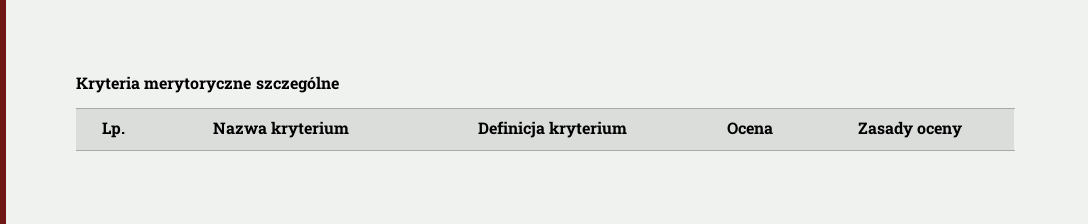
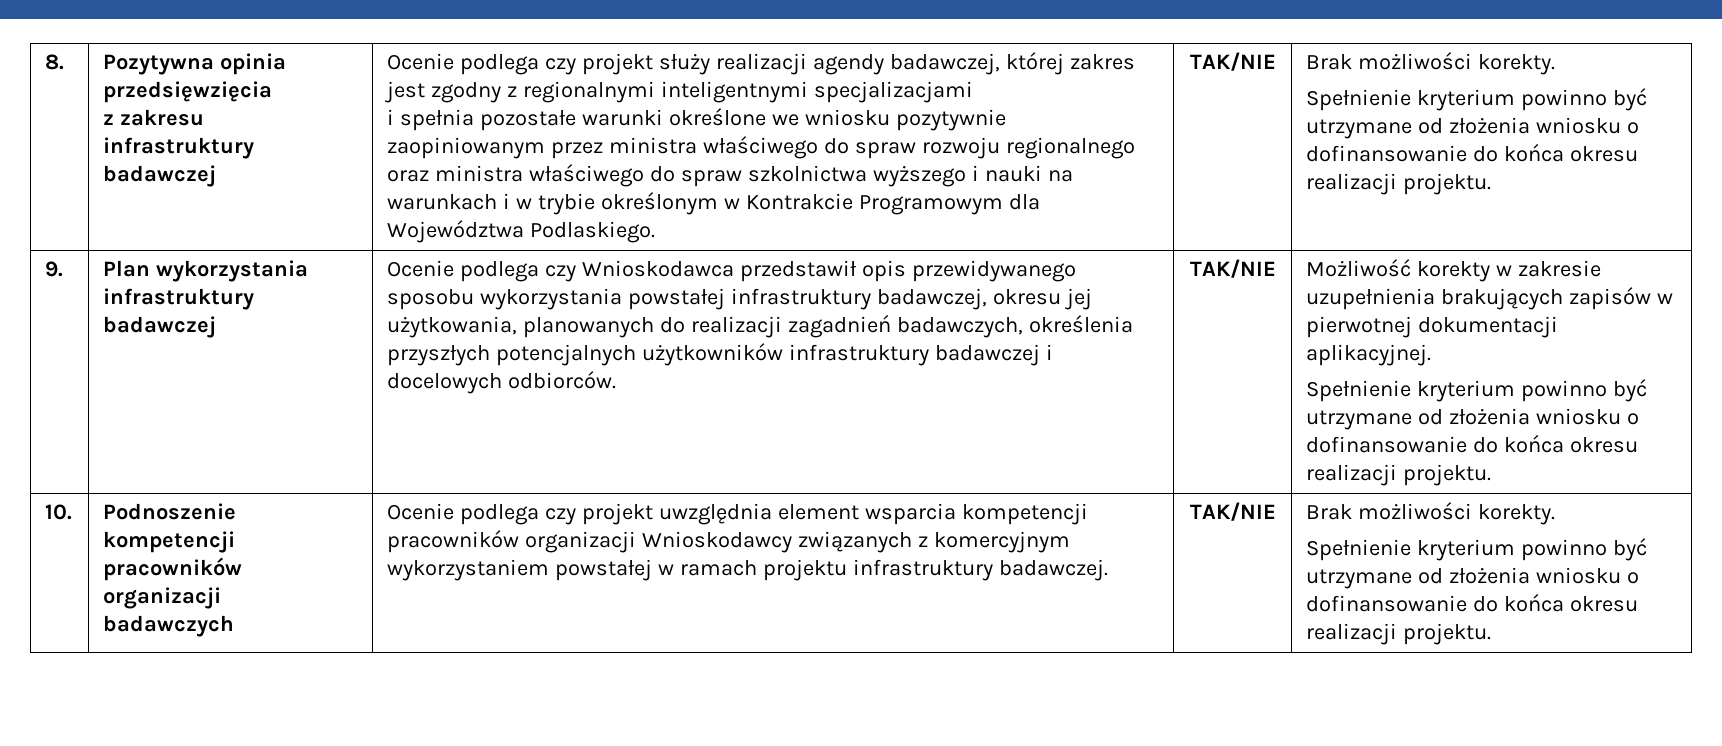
- Kryteria merytoryczne szczególne
- Lp. | Nazwa kryterium | Definicja kryterium | Ocena | Zasady oceny
+ 8. | Pozytywna opinia przedsięwzięcia
+ z zakresu infrastruktury badawczej | Ocenie podlega czy projekt służy realizacji agendy badawczej, której zakres jest zgodny z regionalnymi inteligentnymi specjalizacjami
+ i spełnia pozostałe warunki określone we wniosku pozytywnie zaopiniowanym przez ministra właściwego do spraw rozwoju regionalnego oraz ministra właściwego do spraw szkolnictwa wyższego i nauki na warunkach i w trybie określonym w Kontrakcie Programowym dla Województwa Podlaskiego. | TAK/NIE | Brak możliwości korekty.
+ Spełnienie kryterium powinno być utrzymane od złożenia wniosku o dofinansowanie do końca okresu realizacji projektu.
+ 9. | Plan wykorzystania infrastruktury badawczej | Ocenie podlega czy Wnioskodawca przedstawił opis przewidywanego sposobu wykorzystania powstałej infrastruktury badawczej, okresu jej użytkowania, planowanych do realizacji zagadnień badawczych, określenia przyszłych potencjalnych użytkowników infrastruktury badawczej i docelowych odbiorców. | TAK/NIE | Możliwość korekty w zakresie uzupełnienia brakujących zapisów w pierwotnej dokumentacji aplikacyjnej.
+ Spełnienie kryterium powinno być utrzymane od złożenia wniosku o dofinansowanie do końca okresu realizacji projektu.
+ 10. | Podnoszenie kompetencji pracowników organizacji badawczych | Ocenie podlega czy projekt uwzględnia element wsparcia kompetencji pracowników organizacji Wnioskodawcy związanych z komercyjnym wykorzystaniem powstałej w ramach projektu infrastruktury badawczej. | TAK/NIE | Brak możliwości korekty.
+ Spełnienie kryterium powinno być utrzymane od złożenia wniosku o dofinansowanie do końca okresu realizacji projektu.

